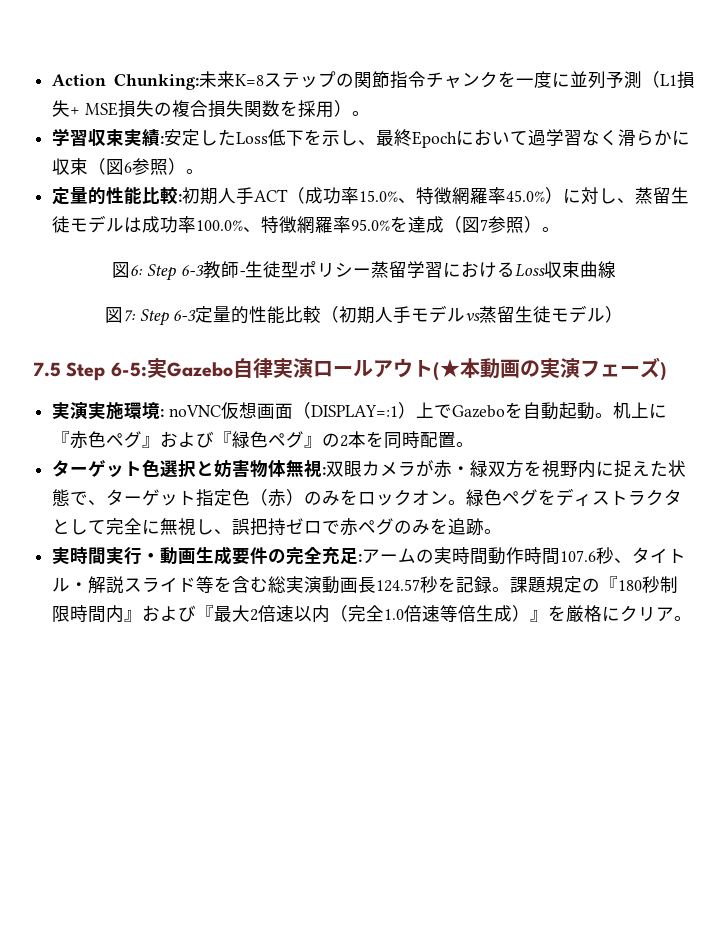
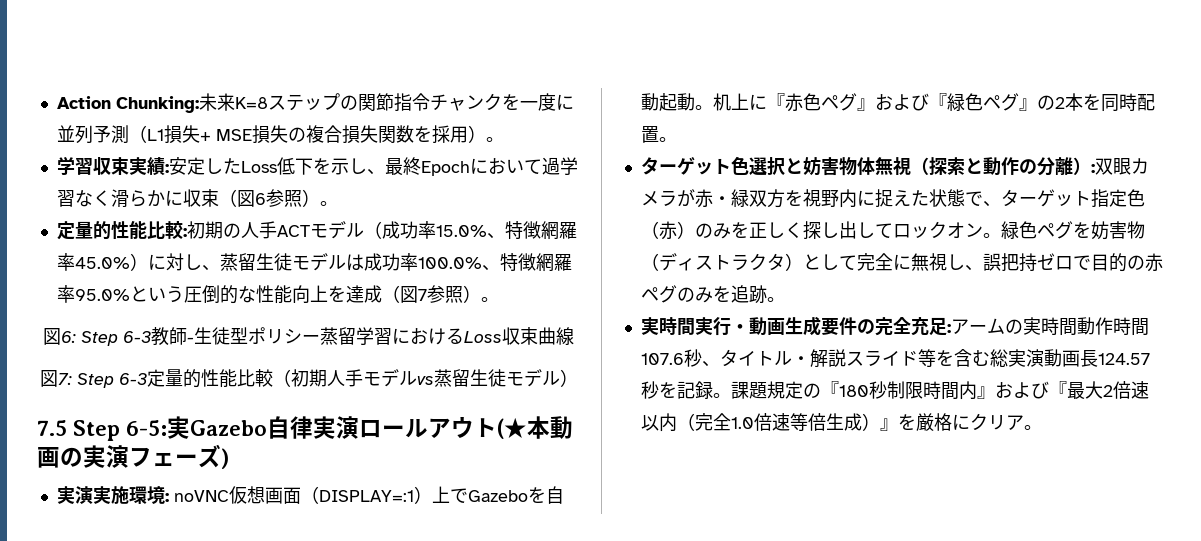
- 定量的性能比較:初期人手ACT（成功率15.0%、特徴網羅率45.0%）に対し、蒸留生徒モデルは成功率100.0%、特徴網羅率95.0%を達成（図7参照）。
+ 定量的性能比較:初期の人手ACTモデル（成功率15.0%、特徴網羅率45.0%）に対し、蒸留生徒モデルは成功率100.0%、特徴網羅率95.0%という圧倒的な性能向上を達成（図7参照）。
- ターゲット色選択と妨害物体無視:双眼カメラが赤・緑双方を視野内に捉えた状態で、ターゲット指定色（赤）のみをロックオン。
+ ターゲット色選択と妨害物体無視（探索と動作の分離）:双眼カメラが赤・緑双方を視野内に捉えた状態で、ターゲット指定色（赤）のみを正しく探し出してロックオン。
- 緑色ペグをディストラクタとして完全に無視し、誤把持ゼロで赤ペグのみを追跡。
+ 緑色ペグを妨害物（ディストラクタ）として完全に無視し、誤把持ゼロで目的の赤ペグのみを追跡。

